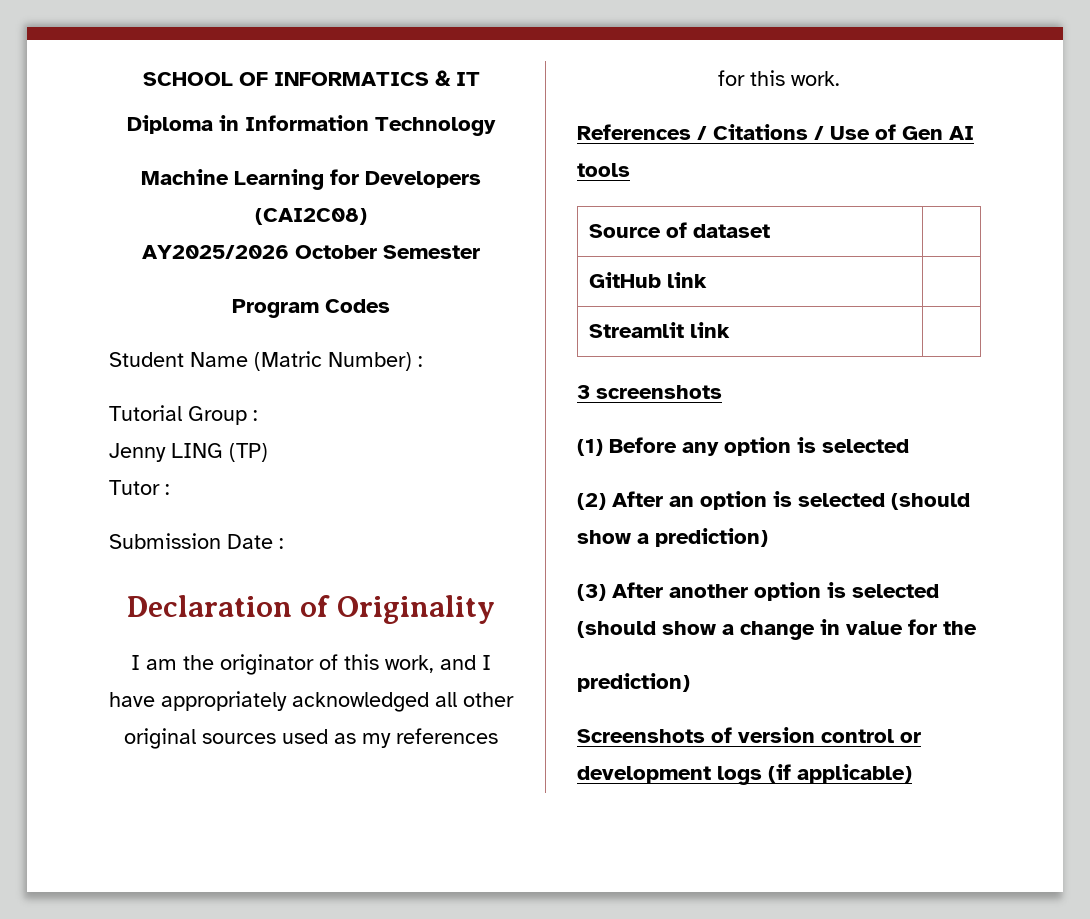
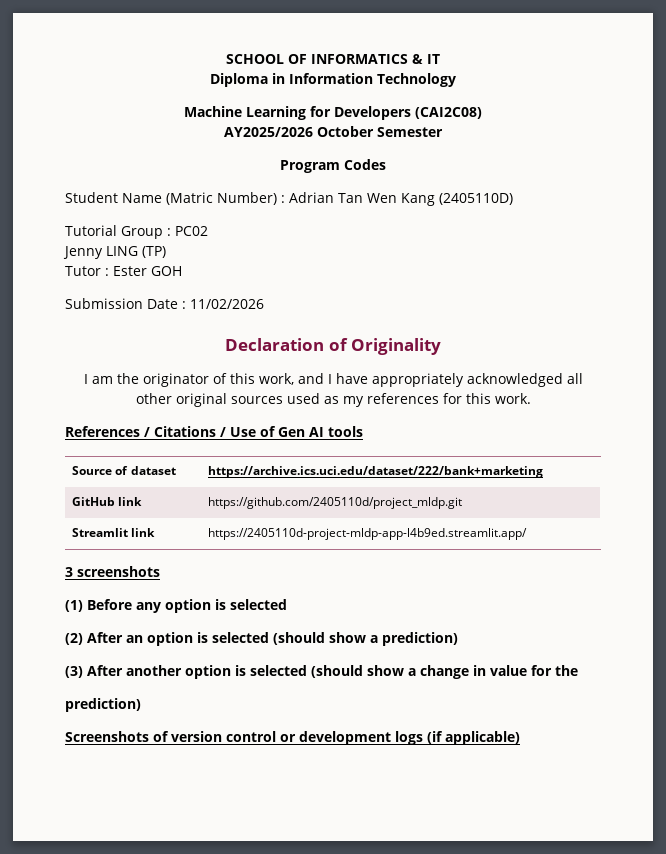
- Student Name (Matric Number) :
+ Student Name (Matric Number) : Adrian Tan Wen Kang (2405110D)
- Tutorial Group :
+ Tutorial Group : PC02
- Tutor :
+ Tutor : Ester GOH
- Submission Date :
+ Submission Date : 11/02/2026
- Source of dataset |
+ Source of dataset | https://archive.ics.uci.edu/dataset/222/bank+marketing
- GitHub link |
+ GitHub link | https://github.com/2405110d/project_mldp.git
- Streamlit link |
+ Streamlit link | https://2405110d-project-mldp-app-l4b9ed.streamlit.app/

